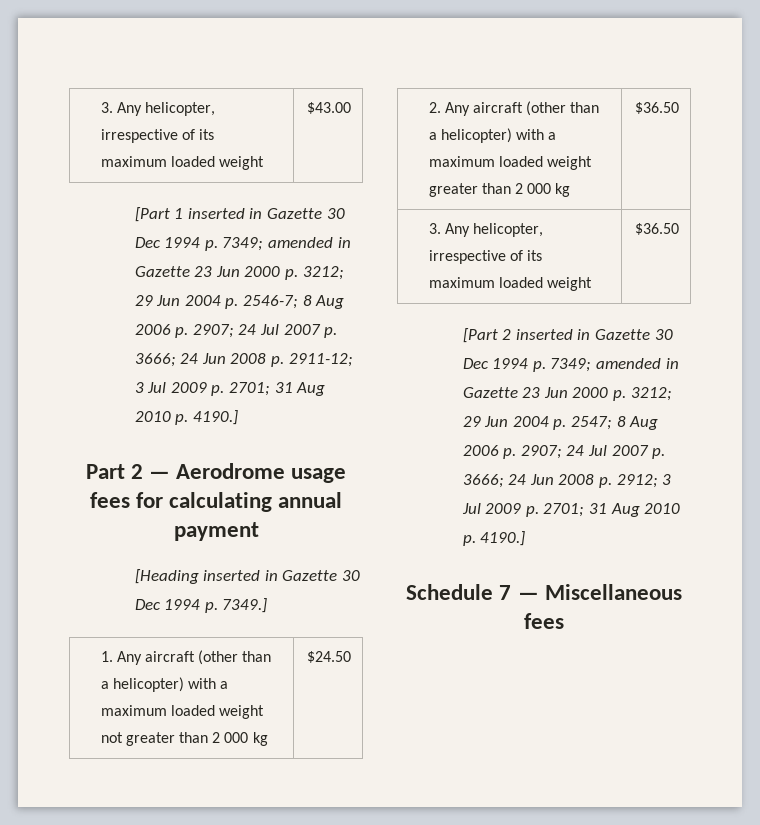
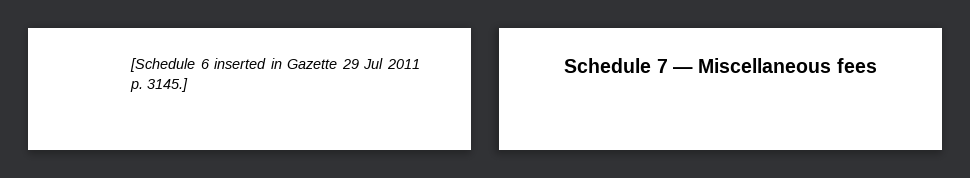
- 3. Any helicopter, irrespective of its maximum loaded weight | $43.00
- [Part 1 inserted in Gazette 30 Dec 1994 p. 7349; amended in Gazette 23 Jun 2000 p. 3212; 29 Jun 2004 p. 2546-7; 8 Aug 2006 p. 2907; 24 Jul 2007 p. 3666; 24 Jun 2008 p. 2911-12; 3 Jul 2009 p. 2701; 31 Aug 2010 p. 4190.]
- Part 2 — Aerodrome usage fees for calculating annual payment
- [Heading inserted in Gazette 30 Dec 1994 p. 7349.]
- 1. Any aircraft (other than a helicopter) with a maximum loaded weight not greater than 2 000 kg | $24.50
- 2. Any aircraft (other than a helicopter) with a maximum loaded weight greater than 2 000 kg | $36.50
- 3. Any helicopter, irrespective of its maximum loaded weight | $36.50
- [Part 2 inserted in Gazette 30 Dec 1994 p. 7349; amended in Gazette 23 Jun 2000 p. 3212; 29 Jun 2004 p. 2547; 8 Aug 2006 p. 2907; 24 Jul 2007 p. 3666; 24 Jun 2008 p. 2912; 3 Jul 2009 p. 2701; 31 Aug 2010 p. 4190.]
+ [Schedule 6 inserted in Gazette 29 Jul 2011 p. 3145.]

